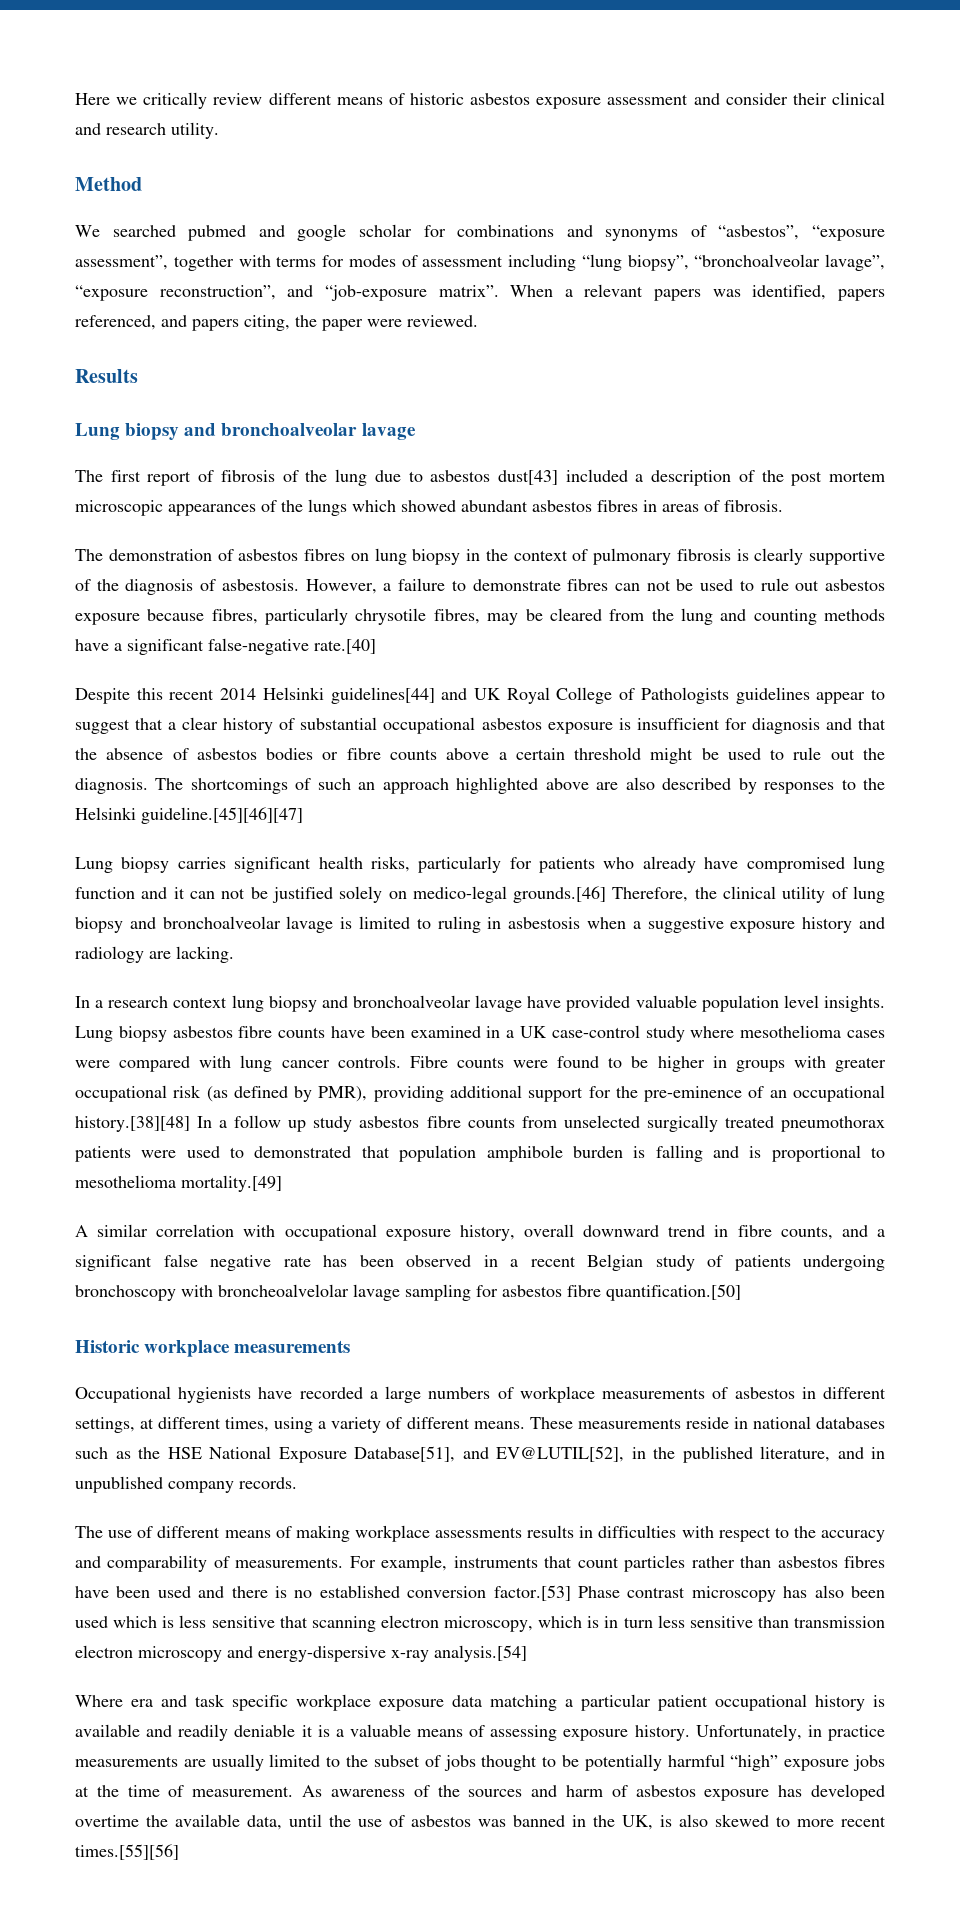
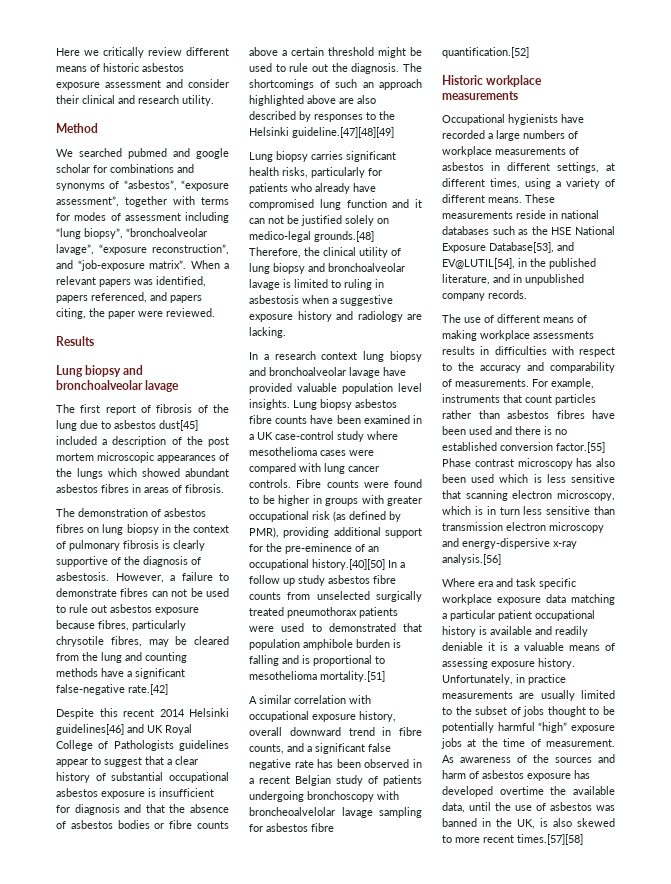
- The first report of fibrosis of the lung due to asbestos dust[43] included a description of the post mortem microscopic appearances of the lungs which showed abundant asbestos fibres in areas of fibrosis.
+ The first report of fibrosis of the lung due to asbestos dust[45] included a description of the post mortem microscopic appearances of the lungs which showed abundant asbestos fibres in areas of fibrosis.
- However, a failure to demonstrate fibres can not be used to rule out asbestos exposure because fibres, particularly chrysotile fibres, may be cleared from the lung and counting methods have a significant false-negative rate.[40]
+ However, a failure to demonstrate fibres can not be used to rule out asbestos exposure because fibres, particularly chrysotile fibres, may be cleared from the lung and counting methods have a significant false-negative rate.[42]
- Despite this recent 2014 Helsinki guidelines[44] and UK Royal College of Pathologists guidelines appear to suggest that a clear history of substantial occupational asbestos exposure is insufficient for diagnosis and that the absence of asbestos bodies or fibre counts above a certain threshold might be used to rule out the diagnosis.
+ Despite this recent 2014 Helsinki guidelines[46] and UK Royal College of Pathologists guidelines appear to suggest that a clear history of substantial occupational asbestos exposure is insufficient for diagnosis and that the absence of asbestos bodies or fibre counts above a certain threshold might be used to rule out the diagnosis.
- The shortcomings of such an approach highlighted above are also described by responses to the Helsinki guideline.[45][46][47]
+ The shortcomings of such an approach highlighted above are also described by responses to the Helsinki guideline.[47][48][49]
- Lung biopsy carries significant health risks, particularly for patients who already have compromised lung function and it can not be justified solely on medico-legal grounds.[46] Therefore, the clinical utility of lung biopsy and bronchoalveolar lavage is limited to ruling in asbestosis when a suggestive exposure history and radiology are lacking.
+ Lung biopsy carries significant health risks, particularly for patients who already have compromised lung function and it can not be justified solely on medico-legal grounds.[48] Therefore, the clinical utility of lung biopsy and bronchoalveolar lavage is limited to ruling in asbestosis when a suggestive exposure history and radiology are lacking.
- Fibre counts were found to be higher in groups with greater occupational risk (as defined by PMR), providing additional support for the pre-eminence of an occupational history.[38][48] In a follow up study asbestos fibre counts from unselected surgically treated pneumothorax patients were used to demonstrated that population amphibole burden is falling and is proportional to mesothelioma mortality.[49]
+ Fibre counts were found to be higher in groups with greater occupational risk (as defined by PMR), providing additional support for the pre-eminence of an occupational history.[40][50] In a follow up study asbestos fibre counts from unselected surgically treated pneumothorax patients were used to demonstrated that population amphibole burden is falling and is proportional to mesothelioma mortality.[51]
- A similar correlation with occupational exposure history, overall downward trend in fibre counts, and a significant false negative rate has been observed in a recent Belgian study of patients undergoing bronchoscopy with broncheoalvelolar lavage sampling for asbestos fibre quantification.[50]
+ A similar correlation with occupational exposure history, overall downward trend in fibre counts, and a significant false negative rate has been observed in a recent Belgian study of patients undergoing bronchoscopy with broncheoalvelolar lavage sampling for asbestos fibre quantification.[52]
- These measurements reside in national databases such as the HSE National Exposure Database[51], and EV@LUTIL[52], in the published literature, and in unpublished company records.
+ These measurements reside in national databases such as the HSE National Exposure Database[53], and EV@LUTIL[54], in the published literature, and in unpublished company records.
- For example, instruments that count particles rather than asbestos fibres have been used and there is no established conversion factor.[53] Phase contrast microscopy has also been used which is less sensitive that scanning electron microscopy, which is in turn less sensitive than transmission electron microscopy and energy-dispersive x-ray analysis.[54]
+ For example, instruments that count particles rather than asbestos fibres have been used and there is no established conversion factor.[55] Phase contrast microscopy has also been used which is less sensitive that scanning electron microscopy, which is in turn less sensitive than transmission electron microscopy and energy-dispersive x-ray analysis.[56]
- As awareness of the sources and harm of asbestos exposure has developed overtime the available data, until the use of asbestos was banned in the UK, is also skewed to more recent times.[55][56]
+ As awareness of the sources and harm of asbestos exposure has developed overtime the available data, until the use of asbestos was banned in the UK, is also skewed to more recent times.[57][58]

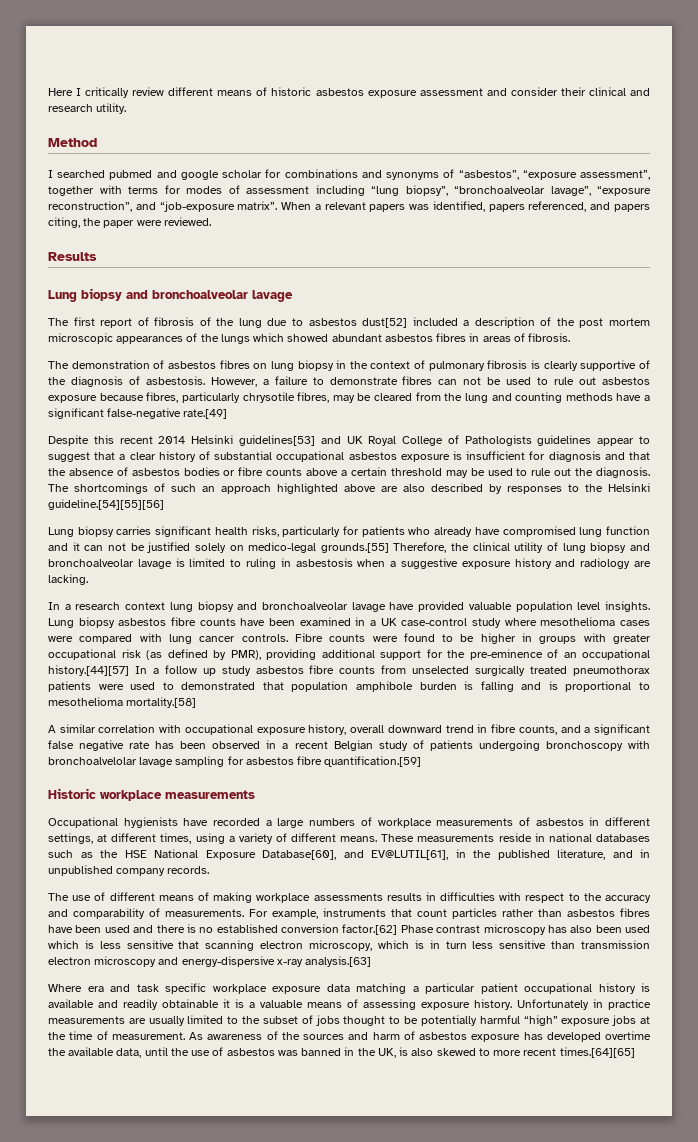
- Here we critically review different means of historic asbestos exposure assessment and consider their clinical and research utility.
+ Here I critically review different means of historic asbestos exposure assessment and consider their clinical and research utility.
- We searched pubmed and google scholar for combinations and synonyms of “asbestos”, “exposure assessment”, together with terms for modes of assessment including “lung biopsy”, “bronchoalveolar lavage”, “exposure reconstruction”, and “job-exposure matrix”.
+ I searched pubmed and google scholar for combinations and synonyms of “asbestos”, “exposure assessment”, together with terms for modes of assessment including “lung biopsy”, “bronchoalveolar lavage”, “exposure reconstruction”, and “job-exposure matrix”.
- The first report of fibrosis of the lung due to asbestos dust[45] included a description of the post mortem microscopic appearances of the lungs which showed abundant asbestos fibres in areas of fibrosis.
+ The first report of fibrosis of the lung due to asbestos dust[52] included a description of the post mortem microscopic appearances of the lungs which showed abundant asbestos fibres in areas of fibrosis.
- However, a failure to demonstrate fibres can not be used to rule out asbestos exposure because fibres, particularly chrysotile fibres, may be cleared from the lung and counting methods have a significant false-negative rate.[42]
+ However, a failure to demonstrate fibres can not be used to rule out asbestos exposure because fibres, particularly chrysotile fibres, may be cleared from the lung and counting methods have a significant false-negative rate.[49]
- Despite this recent 2014 Helsinki guidelines[46] and UK Royal College of Pathologists guidelines appear to suggest that a clear history of substantial occupational asbestos exposure is insufficient for diagnosis and that the absence of asbestos bodies or fibre counts above a certain threshold might be used to rule out the diagnosis.
+ Despite this recent 2014 Helsinki guidelines[53] and UK Royal College of Pathologists guidelines appear to suggest that a clear history of substantial occupational asbestos exposure is insufficient for diagnosis and that the absence of asbestos bodies or fibre counts above a certain threshold may be used to rule out the diagnosis.
- The shortcomings of such an approach highlighted above are also described by responses to the Helsinki guideline.[47][48][49]
+ The shortcomings of such an approach highlighted above are also described by responses to the Helsinki guideline.[54][55][56]
- Lung biopsy carries significant health risks, particularly for patients who already have compromised lung function and it can not be justified solely on medico-legal grounds.[48] Therefore, the clinical utility of lung biopsy and bronchoalveolar lavage is limited to ruling in asbestosis when a suggestive exposure history and radiology are lacking.
+ Lung biopsy carries significant health risks, particularly for patients who already have compromised lung function and it can not be justified solely on medico-legal grounds.[55] Therefore, the clinical utility of lung biopsy and bronchoalveolar lavage is limited to ruling in asbestosis when a suggestive exposure history and radiology are lacking.
- Fibre counts were found to be higher in groups with greater occupational risk (as defined by PMR), providing additional support for the pre-eminence of an occupational history.[40][50] In a follow up study asbestos fibre counts from unselected surgically treated pneumothorax patients were used to demonstrated that population amphibole burden is falling and is proportional to mesothelioma mortality.[51]
+ Fibre counts were found to be higher in groups with greater occupational risk (as defined by PMR), providing additional support for the pre-eminence of an occupational history.[44][57] In a follow up study asbestos fibre counts from unselected surgically treated pneumothorax patients were used to demonstrated that population amphibole burden is falling and is proportional to mesothelioma mortality.[58]
- A similar correlation with occupational exposure history, overall downward trend in fibre counts, and a significant false negative rate has been observed in a recent Belgian study of patients undergoing bronchoscopy with broncheoalvelolar lavage sampling for asbestos fibre quantification.[52]
+ A similar correlation with occupational exposure history, overall downward trend in fibre counts, and a significant false negative rate has been observed in a recent Belgian study of patients undergoing bronchoscopy with bronchoalvelolar lavage sampling for asbestos fibre quantification.[59]
- These measurements reside in national databases such as the HSE National Exposure Database[53], and EV@LUTIL[54], in the published literature, and in unpublished company records.
+ These measurements reside in national databases such as the HSE National Exposure Database[60], and EV@LUTIL[61], in the published literature, and in unpublished company records.
- For example, instruments that count particles rather than asbestos fibres have been used and there is no established conversion factor.[55] Phase contrast microscopy has also been used which is less sensitive that scanning electron microscopy, which is in turn less sensitive than transmission electron microscopy and energy-dispersive x-ray analysis.[56]
+ For example, instruments that count particles rather than asbestos fibres have been used and there is no established conversion factor.[62] Phase contrast microscopy has also been used which is less sensitive that scanning electron microscopy, which is in turn less sensitive than transmission electron microscopy and energy-dispersive x-ray analysis.[63]
- Where era and task specific workplace exposure data matching a particular patient occupational history is available and readily deniable it is a valuable means of assessing exposure history.
+ Where era and task specific workplace exposure data matching a particular patient occupational history is available and readily obtainable it is a valuable means of assessing exposure history.
- Unfortunately, in practice measurements are usually limited to the subset of jobs thought to be potentially harmful “high” exposure jobs at the time of measurement.
+ Unfortunately in practice measurements are usually limited to the subset of jobs thought to be potentially harmful “high” exposure jobs at the time of measurement.
- As awareness of the sources and harm of asbestos exposure has developed overtime the available data, until the use of asbestos was banned in the UK, is also skewed to more recent times.[57][58]
+ As awareness of the sources and harm of asbestos exposure has developed overtime the available data, until the use of asbestos was banned in the UK, is also skewed to more recent times.[64][65]

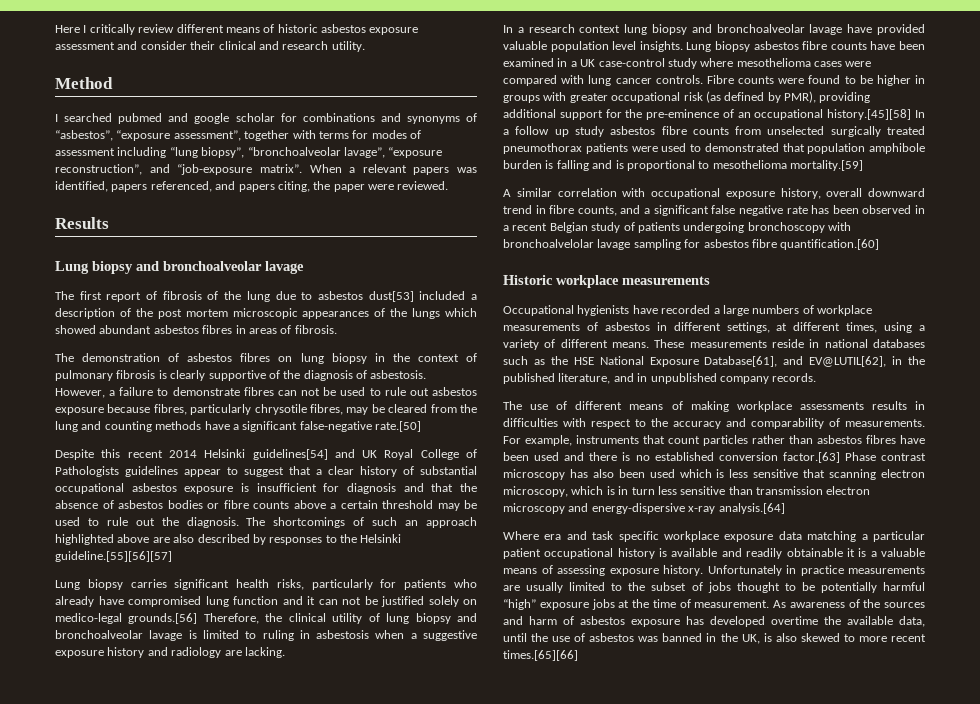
- The first report of fibrosis of the lung due to asbestos dust[52] included a description of the post mortem microscopic appearances of the lungs which showed abundant asbestos fibres in areas of fibrosis.
+ The first report of fibrosis of the lung due to asbestos dust[53] included a description of the post mortem microscopic appearances of the lungs which showed abundant asbestos fibres in areas of fibrosis.
- However, a failure to demonstrate fibres can not be used to rule out asbestos exposure because fibres, particularly chrysotile fibres, may be cleared from the lung and counting methods have a significant false-negative rate.[49]
+ However, a failure to demonstrate fibres can not be used to rule out asbestos exposure because fibres, particularly chrysotile fibres, may be cleared from the lung and counting methods have a significant false-negative rate.[50]
- Despite this recent 2014 Helsinki guidelines[53] and UK Royal College of Pathologists guidelines appear to suggest that a clear history of substantial occupational asbestos exposure is insufficient for diagnosis and that the absence of asbestos bodies or fibre counts above a certain threshold may be used to rule out the diagnosis.
+ Despite this recent 2014 Helsinki guidelines[54] and UK Royal College of Pathologists guidelines appear to suggest that a clear history of substantial occupational asbestos exposure is insufficient for diagnosis and that the absence of asbestos bodies or fibre counts above a certain threshold may be used to rule out the diagnosis.
- The shortcomings of such an approach highlighted above are also described by responses to the Helsinki guideline.[54][55][56]
+ The shortcomings of such an approach highlighted above are also described by responses to the Helsinki guideline.[55][56][57]
- Lung biopsy carries significant health risks, particularly for patients who already have compromised lung function and it can not be justified solely on medico-legal grounds.[55] Therefore, the clinical utility of lung biopsy and bronchoalveolar lavage is limited to ruling in asbestosis when a suggestive exposure history and radiology are lacking.
+ Lung biopsy carries significant health risks, particularly for patients who already have compromised lung function and it can not be justified solely on medico-legal grounds.[56] Therefore, the clinical utility of lung biopsy and bronchoalveolar lavage is limited to ruling in asbestosis when a suggestive exposure history and radiology are lacking.
- Fibre counts were found to be higher in groups with greater occupational risk (as defined by PMR), providing additional support for the pre-eminence of an occupational history.[44][57] In a follow up study asbestos fibre counts from unselected surgically treated pneumothorax patients were used to demonstrated that population amphibole burden is falling and is proportional to mesothelioma mortality.[58]
+ Fibre counts were found to be higher in groups with greater occupational risk (as defined by PMR), providing additional support for the pre-eminence of an occupational history.[45][58] In a follow up study asbestos fibre counts from unselected surgically treated pneumothorax patients were used to demonstrated that population amphibole burden is falling and is proportional to mesothelioma mortality.[59]
- A similar correlation with occupational exposure history, overall downward trend in fibre counts, and a significant false negative rate has been observed in a recent Belgian study of patients undergoing bronchoscopy with bronchoalvelolar lavage sampling for asbestos fibre quantification.[59]
+ A similar correlation with occupational exposure history, overall downward trend in fibre counts, and a significant false negative rate has been observed in a recent Belgian study of patients undergoing bronchoscopy with bronchoalvelolar lavage sampling for asbestos fibre quantification.[60]
- These measurements reside in national databases such as the HSE National Exposure Database[60], and EV@LUTIL[61], in the published literature, and in unpublished company records.
+ These measurements reside in national databases such as the HSE National Exposure Database[61], and EV@LUTIL[62], in the published literature, and in unpublished company records.
- For example, instruments that count particles rather than asbestos fibres have been used and there is no established conversion factor.[62] Phase contrast microscopy has also been used which is less sensitive that scanning electron microscopy, which is in turn less sensitive than transmission electron microscopy and energy-dispersive x-ray analysis.[63]
+ For example, instruments that count particles rather than asbestos fibres have been used and there is no established conversion factor.[63] Phase contrast microscopy has also been used which is less sensitive that scanning electron microscopy, which is in turn less sensitive than transmission electron microscopy and energy-dispersive x-ray analysis.[64]
- As awareness of the sources and harm of asbestos exposure has developed overtime the available data, until the use of asbestos was banned in the UK, is also skewed to more recent times.[64][65]
+ As awareness of the sources and harm of asbestos exposure has developed overtime the available data, until the use of asbestos was banned in the UK, is also skewed to more recent times.[65][66]

